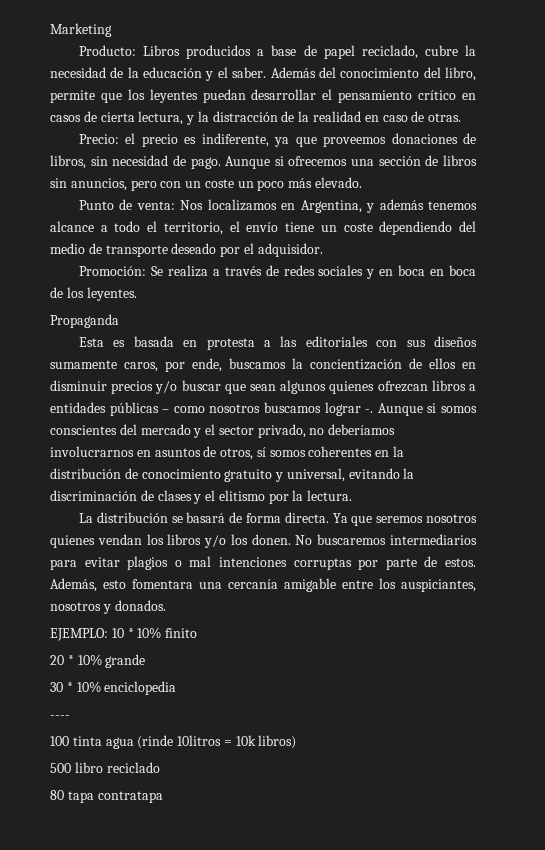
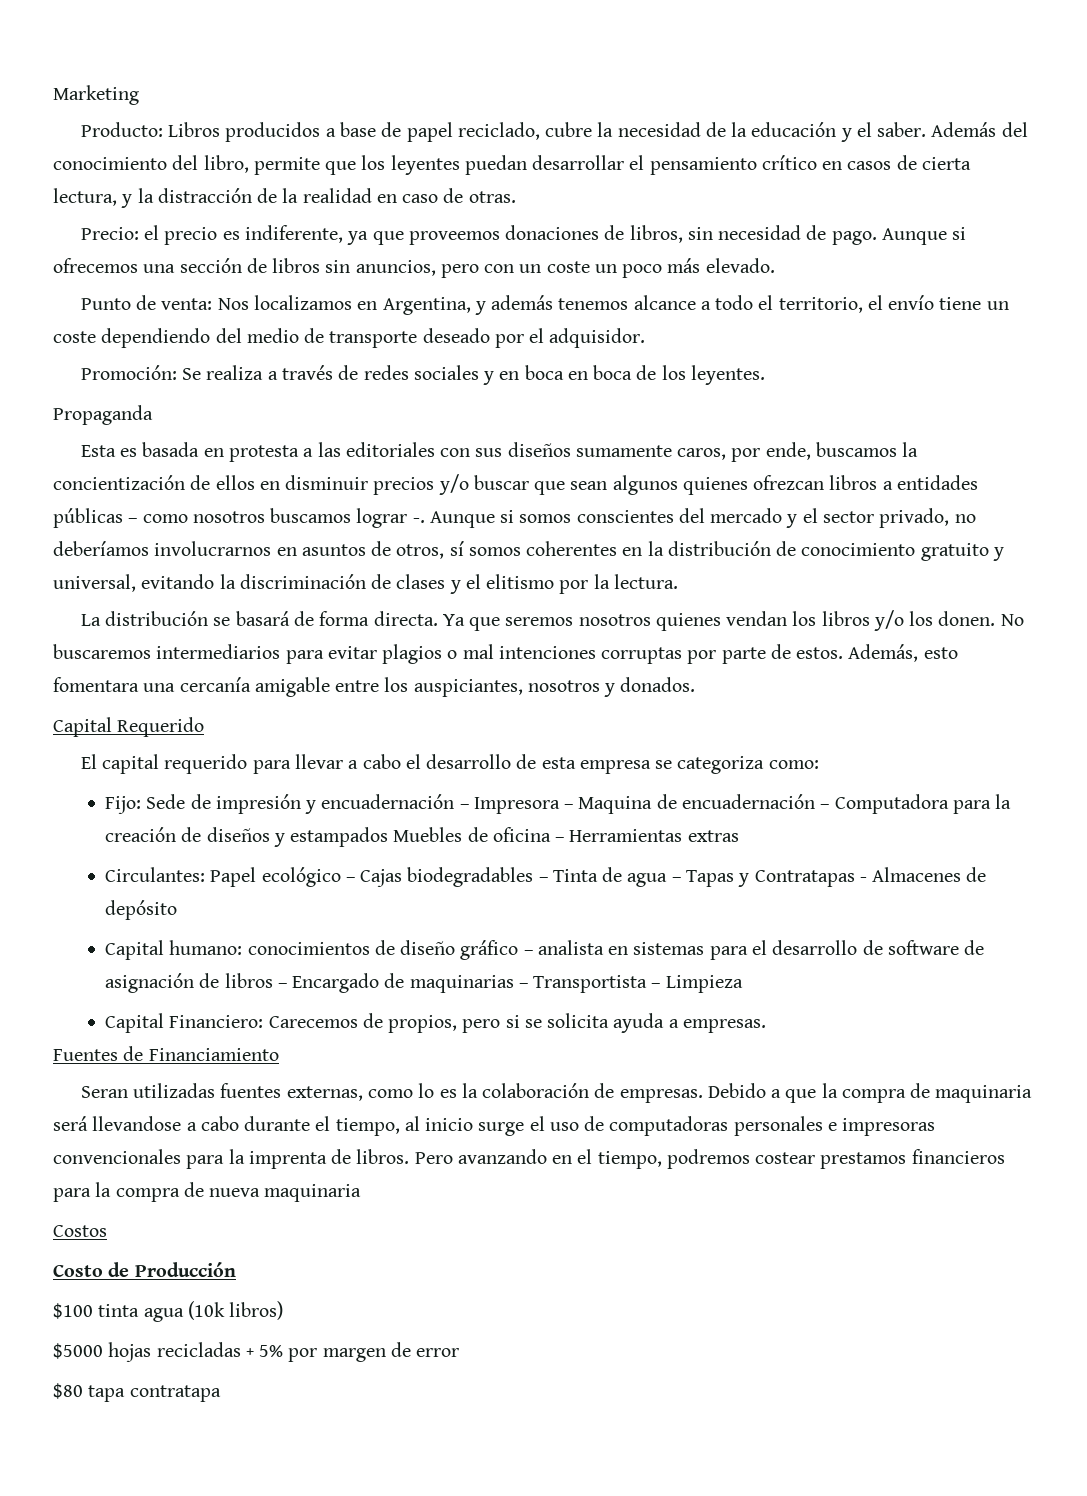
- EJEMPLO: 10 * 10% finito
- 20 * 10% grande
- 30 * 10% enciclopedia
- ----
- 100 tinta agua (rinde 10litros = 10k libros)
- 500 libro reciclado
- 80 tapa contratapa
+ Capital Requerido
+ El capital requerido para llevar a cabo el desarrollo de esta empresa se categoriza como:
+ Fijo: Sede de impresión y encuadernación – Impresora – Maquina de encuadernación – Computadora para la creación de diseños y estampados Muebles de oficina – Herramientas extras
+ Circulantes: Papel ecológico – Cajas biodegradables – Tinta de agua – Tapas y Contratapas - Almacenes de depósito
+ Capital humano: conocimientos de diseño gráfico – analista en sistemas para el desarrollo de software de asignación de libros – Encargado de maquinarias – Transportista – Limpieza
+ Capital Financiero: Carecemos de propios, pero si se solicita ayuda a empresas.
+ Fuentes de Financiamiento
+ Seran utilizadas fuentes externas, como lo es la colaboración de empresas. Debido a que la compra de maquinaria será llevandose a cabo durante el tiempo, al inicio surge el uso de computadoras personales e impresoras convencionales para la imprenta de libros. Pero avanzando en el tiempo, podremos costear prestamos financieros para la compra de nueva maquinaria
+ Costos
+ Costo de Producción
+ $100 tinta agua (10k libros)
+ $5000 hojas recicladas + 5% por margen de error
+ $80 tapa contratapa

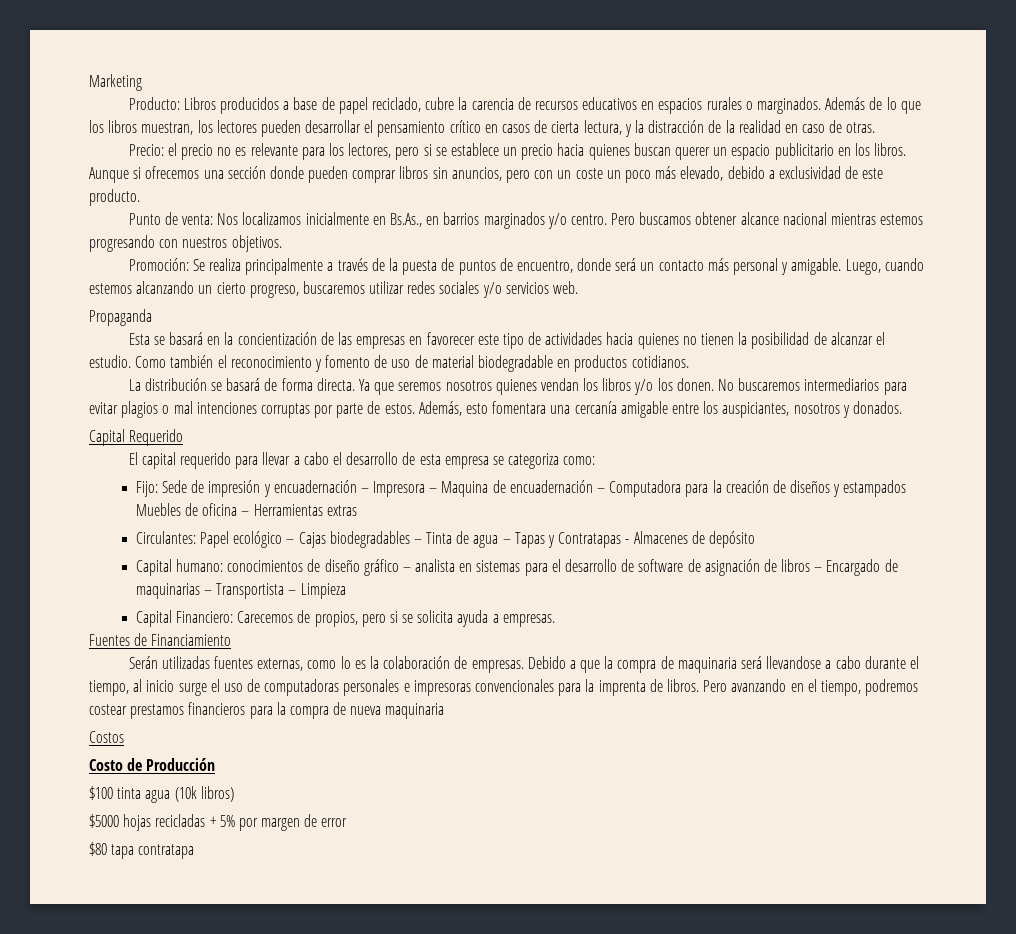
- Producto: Libros producidos a base de papel reciclado, cubre la necesidad de la educación y el saber. Además del conocimiento del libro, permite que los leyentes puedan desarrollar el pensamiento crítico en casos de cierta lectura, y la distracción de la realidad en caso de otras.
+ Producto: Libros producidos a base de papel reciclado, cubre la carencia de recursos educativos en espacios rurales o marginados. Además de lo que los libros muestran, los lectores pueden desarrollar el pensamiento crítico en casos de cierta lectura, y la distracción de la realidad en caso de otras.
- Precio: el precio es indiferente, ya que proveemos donaciones de libros, sin necesidad de pago.
+ Precio: el precio no es relevante para los lectores, pero si se establece un precio hacia quienes buscan querer un espacio publicitario en los libros.
- Aunque si ofrecemos una sección de libros sin anuncios, pero con un coste un poco más elevado.
+ Aunque si ofrecemos una sección donde pueden comprar libros sin anuncios, pero con un coste un poco más elevado, debido a exclusividad de este producto.
- Punto de venta: Nos localizamos en Argentina, y además tenemos alcance a todo el territorio, el envío tiene un coste dependiendo del medio de transporte deseado por el adquisidor.
+ Punto de venta: Nos localizamos inicialmente en Bs.As., en barrios marginados y/o centro. Pero buscamos obtener alcance nacional mientras estemos progresando con nuestros objetivos.
- Promoción: Se realiza a través de redes sociales y en boca en boca de los leyentes.
+ Promoción: Se realiza principalmente a través de la puesta de puntos de encuentro, donde será un contacto más personal y amigable. Luego, cuando estemos alcanzando un cierto progreso, buscaremos utilizar redes sociales y/o servicios web.
  Propaganda
- Esta es basada en protesta a las editoriales con sus diseños sumamente caros, por ende, buscamos la concientización de ellos en disminuir precios y/o buscar que sean algunos quienes ofrezcan libros a entidades públicas – como nosotros buscamos lograr -. Aunque si somos conscientes del mercado y el sector privado, no deberíamos involucrarnos en asuntos de otros, sí somos coherentes en la distribución de conocimiento gratuito y universal, evitando la discriminación de clases y el elitismo por la lectura.
+ Esta se basará en la concientización de las empresas en favorecer este tipo de actividades hacia quienes no tienen la posibilidad de alcanzar el estudio. Como también el reconocimiento y fomento de uso de material biodegradable en productos cotidianos.
- Seran utilizadas fuentes externas, como lo es la colaboración de empresas.
+ Serán utilizadas fuentes externas, como lo es la colaboración de empresas.

